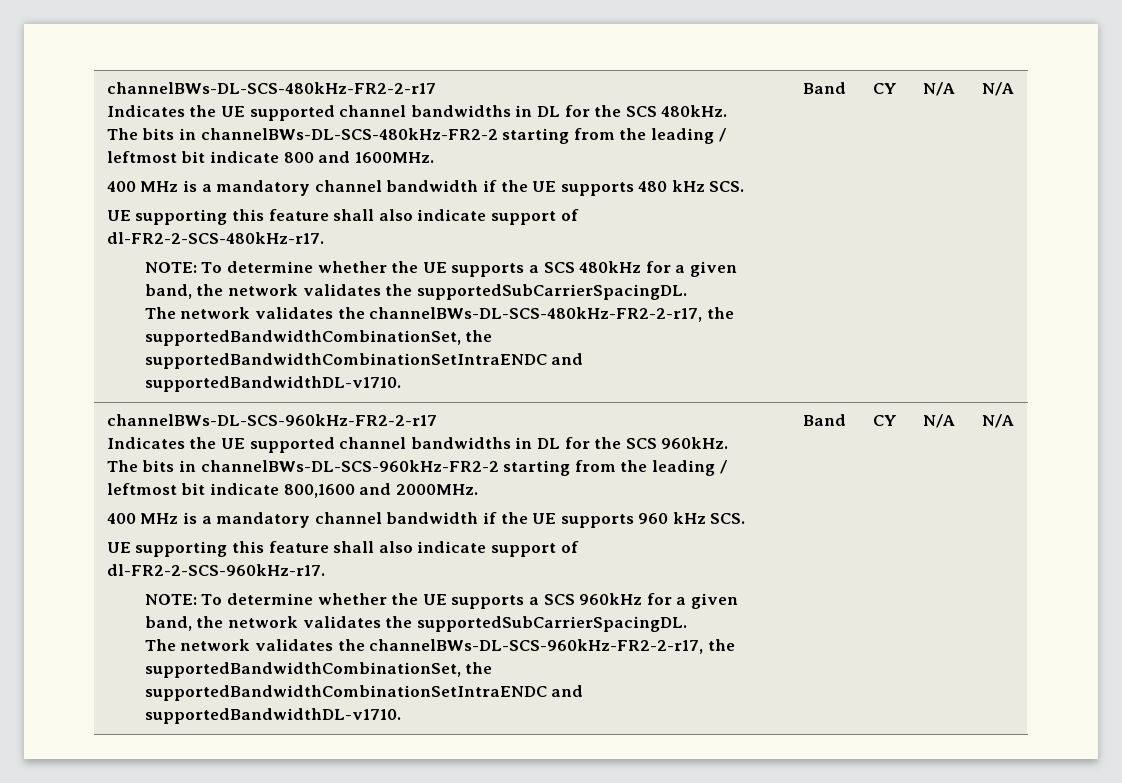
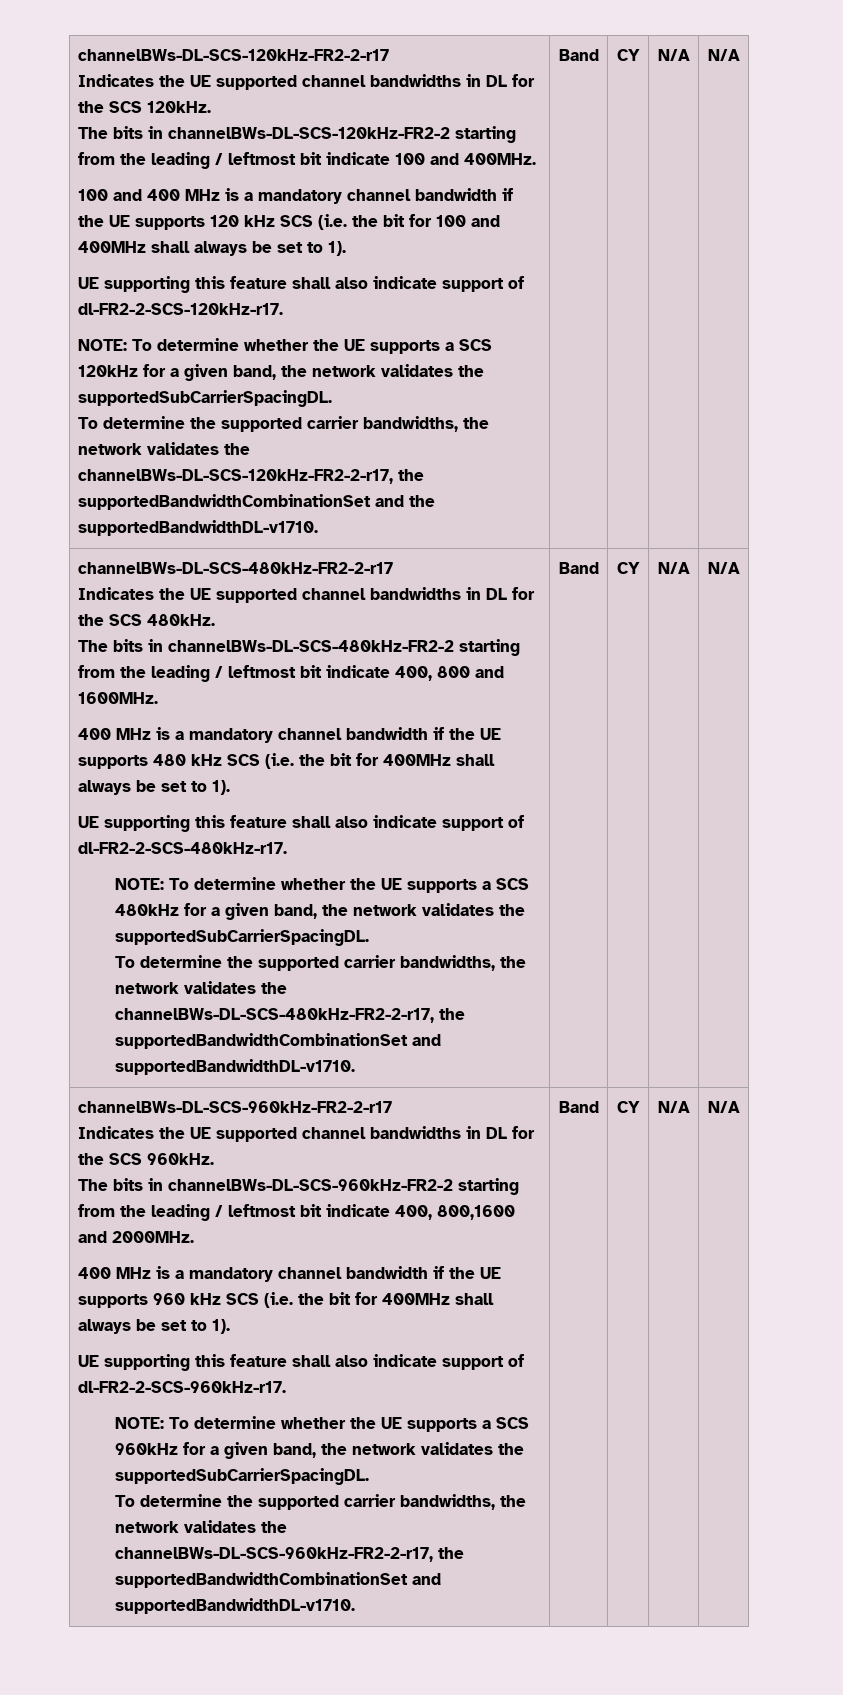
+ channelBWs-DL-SCS-120kHz-FR2-2-r17
+ Indicates the UE supported channel bandwidths in DL for the SCS 120kHz.
+ The bits in channelBWs-DL-SCS-120kHz-FR2-2 starting from the leading / leftmost bit indicate 100 and 400MHz.
+ 100 and 400 MHz is a mandatory channel bandwidth if the UE supports 120 kHz SCS (i.e. the bit for 100 and 400MHz shall always be set to 1).
+ UE supporting this feature shall also indicate support of dl-FR2-2-SCS-120kHz-r17.
+ NOTE: To determine whether the UE supports a SCS 120kHz for a given band, the network validates the supportedSubCarrierSpacingDL.
+ To determine the supported carrier bandwidths, the network validates the channelBWs-DL-SCS-120kHz-FR2-2-r17, the supportedBandwidthCombinationSet and the supportedBandwidthDL-v1710. | Band | CY | N/A | N/A
- The bits in channelBWs-DL-SCS-480kHz-FR2-2 starting from the leading / leftmost bit indicate 800 and 1600MHz.
+ The bits in channelBWs-DL-SCS-480kHz-FR2-2 starting from the leading / leftmost bit indicate 400, 800 and 1600MHz.
- 400 MHz is a mandatory channel bandwidth if the UE supports 480 kHz SCS.
+ 400 MHz is a mandatory channel bandwidth if the UE supports 480 kHz SCS (i.e. the bit for 400MHz shall always be set to 1).
- The network validates the channelBWs-DL-SCS-480kHz-FR2-2-r17, the supportedBandwidthCombinationSet, the supportedBandwidthCombinationSetIntraENDC and supportedBandwidthDL-v1710.
+ To determine the supported carrier bandwidths, the network validates the channelBWs-DL-SCS-480kHz-FR2-2-r17, the supportedBandwidthCombinationSet and supportedBandwidthDL-v1710.
- The bits in channelBWs-DL-SCS-960kHz-FR2-2 starting from the leading / leftmost bit indicate 800,1600 and 2000MHz.
+ The bits in channelBWs-DL-SCS-960kHz-FR2-2 starting from the leading / leftmost bit indicate 400, 800,1600 and 2000MHz.
- 400 MHz is a mandatory channel bandwidth if the UE supports 960 kHz SCS.
+ 400 MHz is a mandatory channel bandwidth if the UE supports 960 kHz SCS (i.e. the bit for 400MHz shall always be set to 1).
- The network validates the channelBWs-DL-SCS-960kHz-FR2-2-r17, the supportedBandwidthCombinationSet, the supportedBandwidthCombinationSetIntraENDC and supportedBandwidthDL-v1710.
+ To determine the supported carrier bandwidths, the network validates the channelBWs-DL-SCS-960kHz-FR2-2-r17, the supportedBandwidthCombinationSet and supportedBandwidthDL-v1710.

